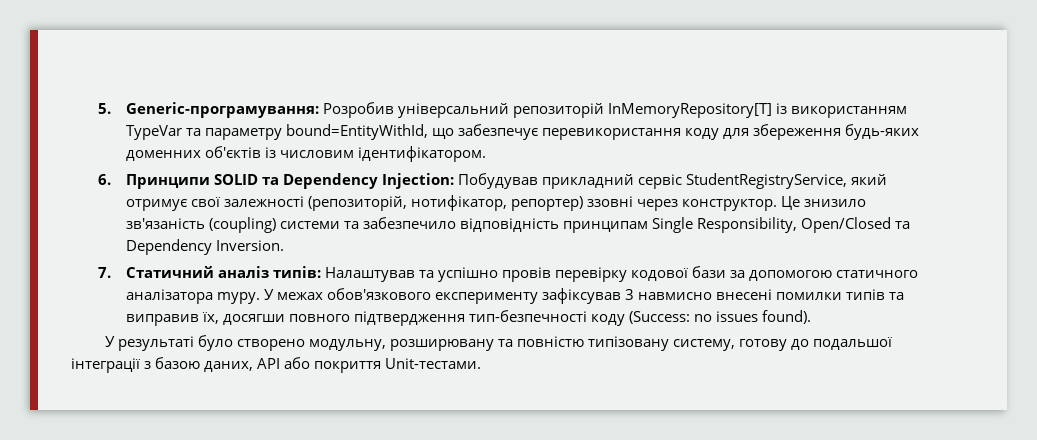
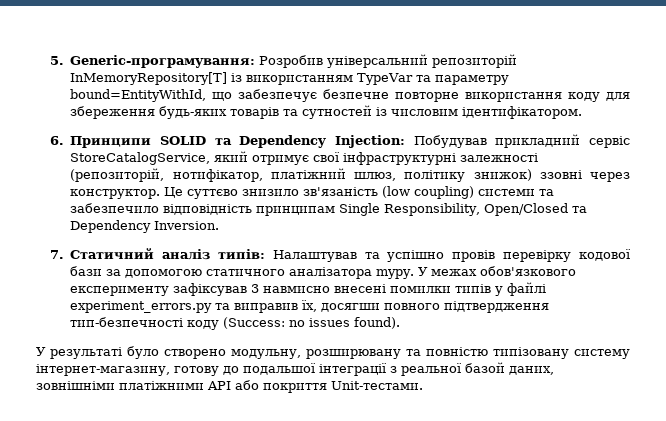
- 5. Generic-програмування: Розробив універсальний репозиторій InMemoryRepository[T] із використанням TypeVar та параметру bound=EntityWithId, що забезпечує перевикористання коду для збереження будь-яких доменних об'єктів із числовим ідентифікатором.
+ 5. Generic-програмування: Розробив універсальний репозиторій InMemoryRepository[T] із використанням TypeVar та параметру bound=EntityWithId, що забезпечує безпечне повторне використання коду для збереження будь-яких товарів та сутностей із числовим ідентифікатором.
- 6. Принципи SOLID та Dependency Injection: Побудував прикладний сервіс StudentRegistryService, який отримує свої залежності (репозиторій, нотифікатор, репортер) ззовні через конструктор.
+ 6. Принципи SOLID та Dependency Injection: Побудував прикладний сервіс StoreCatalogService, який отримує свої інфраструктурні залежності (репозиторій, нотифікатор, платіжний шлюз, політику знижок) ззовні через конструктор.
- Це знизило зв'язаність (coupling) системи та забезпечило відповідність принципам Single Responsibility, Open/Closed та Dependency Inversion.
+ Це суттєво знизило зв'язаність (low coupling) системи та забезпечило відповідність принципам Single Responsibility, Open/Closed та Dependency Inversion.
- У межах обов'язкового експерименту зафіксував 3 навмисно внесені помилки типів та виправив їх, досягши повного підтвердження тип-безпечності коду (Success: no issues found).
+ У межах обов'язкового експерименту зафіксував 3 навмисно внесені помилки типів у файлі experiment_errors.py та виправив їх, досягши повного підтвердження тип-безпечності коду (Success: no issues found).
- У результаті було створено модульну, розширювану та повністю типізовану систему, готову до подальшої інтеграції з базою даних, API або покриття Unit-тестами.
+ У результаті було створено модульну, розширювану та повністю типізовану систему інтернет-магазину, готову до подальшої інтеграції з реальної базой даних, зовнішніми платіжними API або покриття Unit-тестами.

